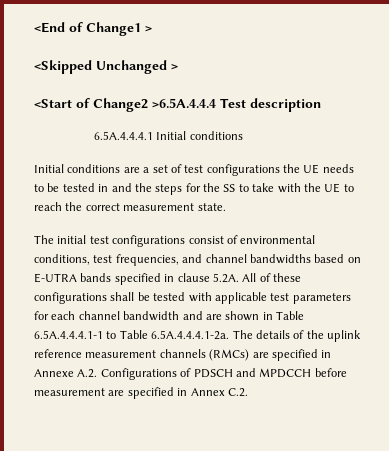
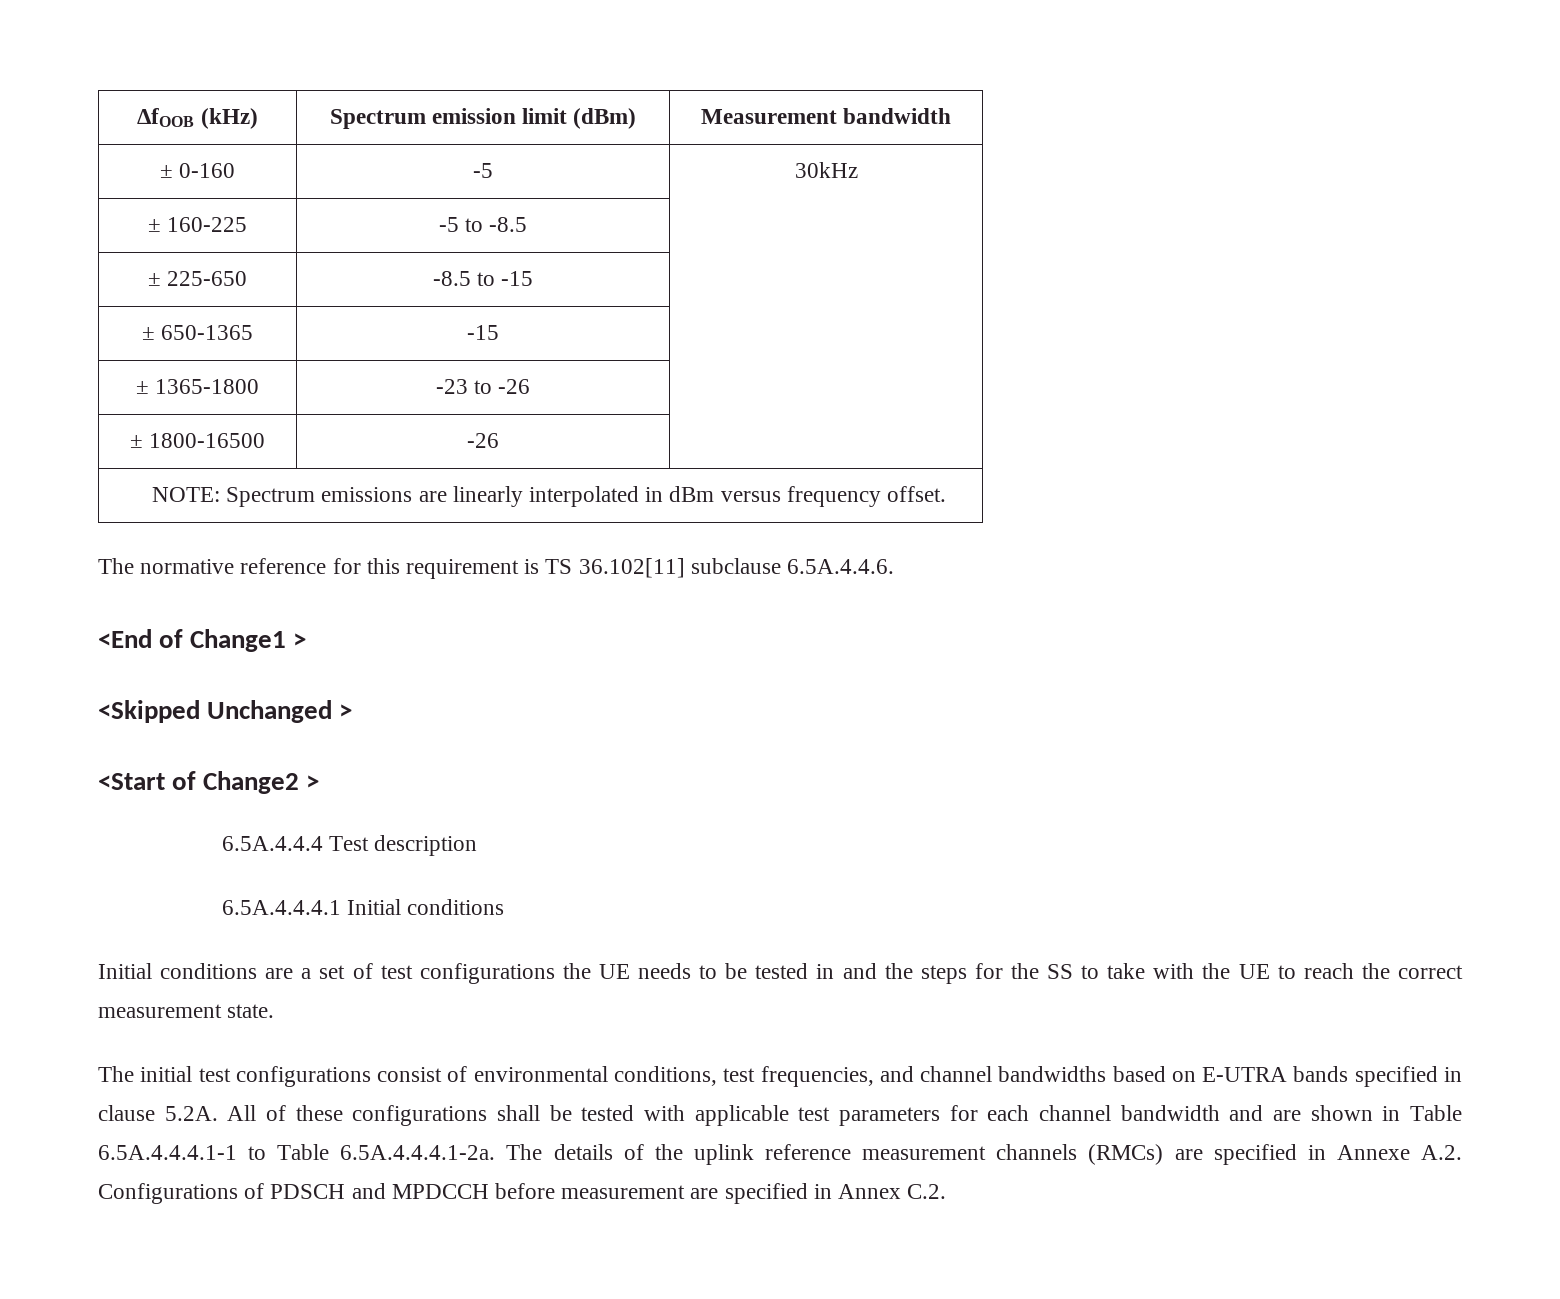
+ ΔfOOB (kHz) | Spectrum emission limit (dBm) | Measurement bandwidth
+ ± 0-160 | -5 | 30kHz
+ ± 160-225 | -5 to -8.5 |
+ ± 225-650 | -8.5 to -15 |
+ ± 650-1365 | -15 |
+ ± 1365-1800 | -23 to -26 |
+ ± 1800-16500 | -26 |
+ NOTE: Spectrum emissions are linearly interpolated in dBm versus frequency offset.
+ The normative reference for this requirement is TS 36.102[11] subclause 6.5A.4.4.6.
- <Start of Change2 >6.5A.4.4.4 Test description
+ <Start of Change2 >
+ 6.5A.4.4.4 Test description

